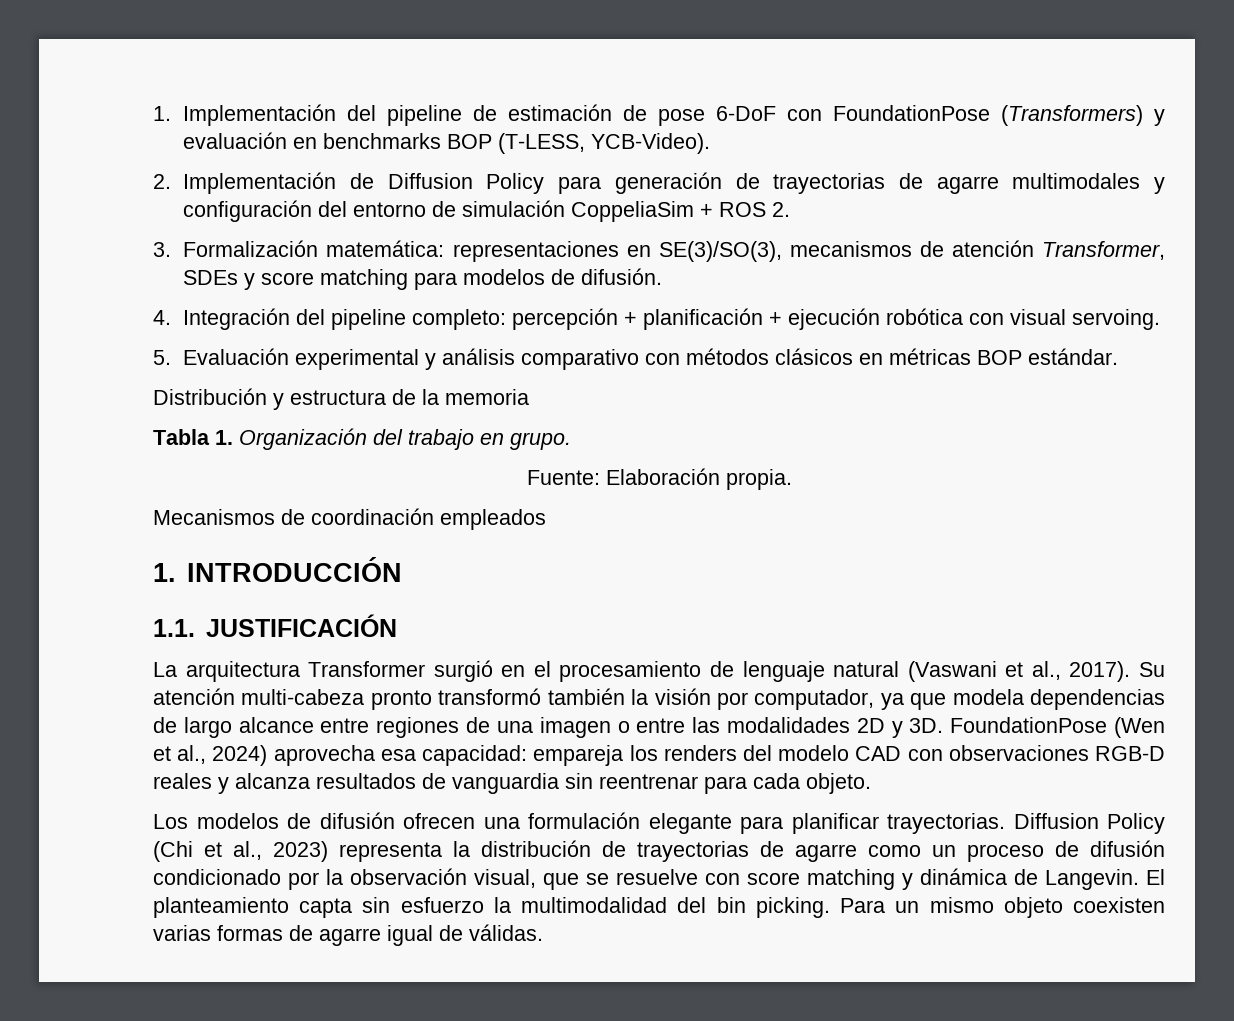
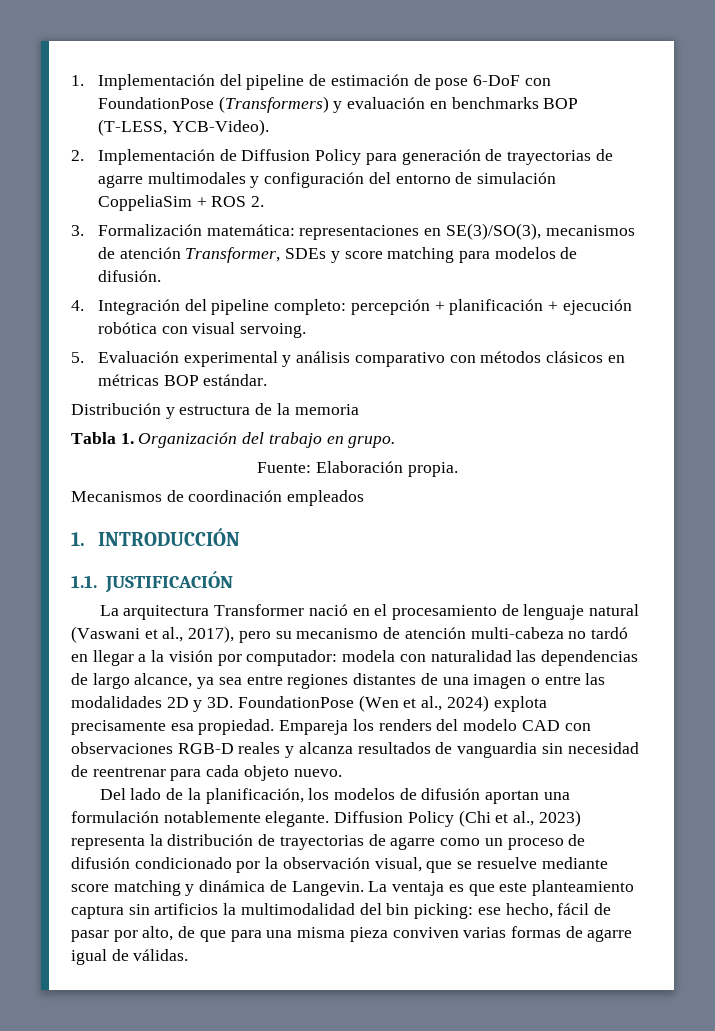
- La arquitectura Transformer surgió en el procesamiento de lenguaje natural (Vaswani et al., 2017). Su atención multi-cabeza pronto transformó también la visión por computador, ya que modela dependencias de largo alcance entre regiones de una imagen o entre las modalidades 2D y 3D.
+ La arquitectura Transformer nació en el procesamiento de lenguaje natural (Vaswani et al., 2017), pero su mecanismo de atención multi-cabeza no tardó en llegar a la visión por computador: modela con naturalidad las dependencias de largo alcance, ya sea entre regiones distantes de una imagen o entre las modalidades 2D y 3D.
- FoundationPose (Wen et al., 2024) aprovecha esa capacidad: empareja los renders del modelo CAD con observaciones RGB-D reales y alcanza resultados de vanguardia sin reentrenar para cada objeto.
- Los modelos de difusión ofrecen una formulación elegante para planificar trayectorias.
+ FoundationPose (Wen et al., 2024) explota precisamente esa propiedad. Empareja los renders del modelo CAD con observaciones RGB-D reales y alcanza resultados de vanguardia sin necesidad de reentrenar para cada objeto nuevo.
+ Del lado de la planificación, los modelos de difusión aportan una formulación notablemente elegante.
- Diffusion Policy (Chi et al., 2023) representa la distribución de trayectorias de agarre como un proceso de difusión condicionado por la observación visual, que se resuelve con score matching y dinámica de Langevin.
+ Diffusion Policy (Chi et al., 2023) representa la distribución de trayectorias de agarre como un proceso de difusión condicionado por la observación visual, que se resuelve mediante score matching y dinámica de Langevin.
- El planteamiento capta sin esfuerzo la multimodalidad del bin picking. Para un mismo objeto coexisten varias formas de agarre igual de válidas.
+ La ventaja es que este planteamiento captura sin artificios la multimodalidad del bin picking: ese hecho, fácil de pasar por alto, de que para una misma pieza conviven varias formas de agarre igual de válidas.

